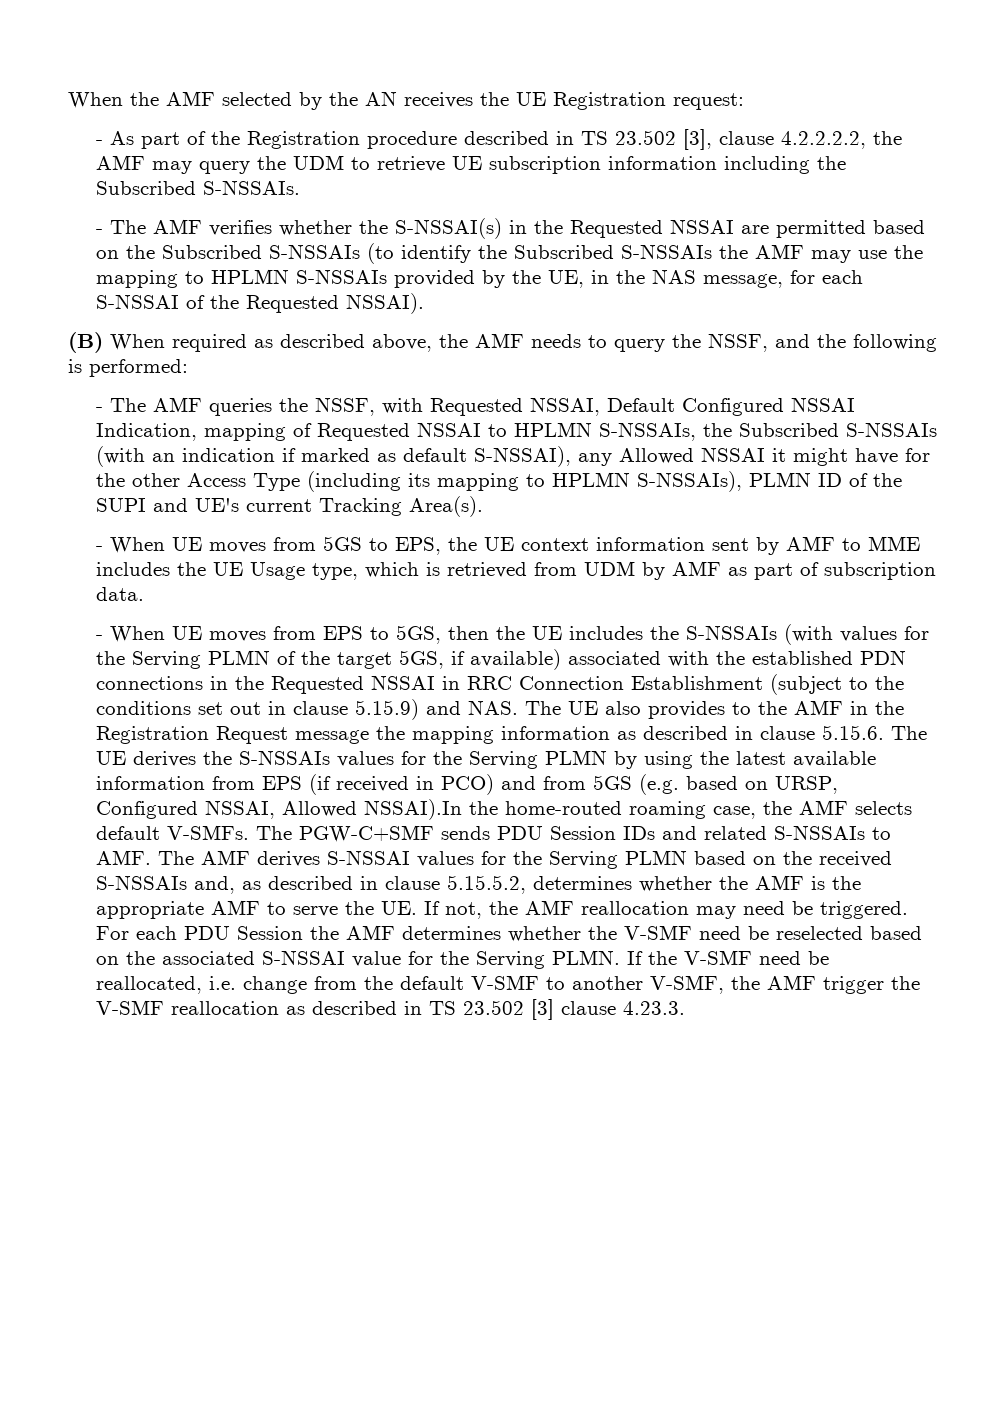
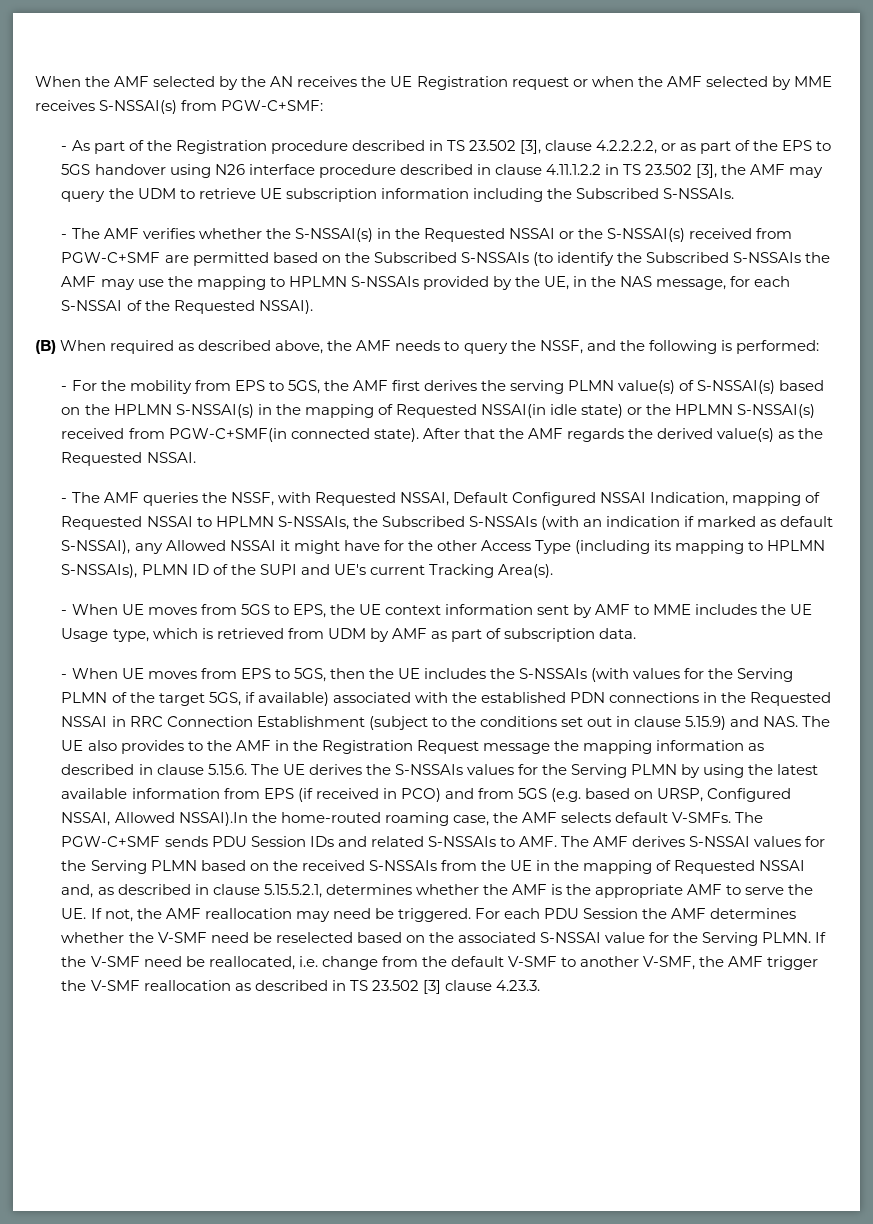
- When the AMF selected by the AN receives the UE Registration request:
+ When the AMF selected by the AN receives the UE Registration request or when the AMF selected by MME receives S-NSSAI(s) from PGW-C+SMF:
- - As part of the Registration procedure described in TS 23.502 [3], clause 4.2.2.2.2, the AMF may query the UDM to retrieve UE subscription information including the Subscribed S-NSSAIs.
+ - As part of the Registration procedure described in TS 23.502 [3], clause 4.2.2.2.2, or as part of the EPS to 5GS handover using N26 interface procedure described in clause 4.11.1.2.2 in TS 23.502 [3], the AMF may query the UDM to retrieve UE subscription information including the Subscribed S-NSSAIs.
- - The AMF verifies whether the S-NSSAI(s) in the Requested NSSAI are permitted based on the Subscribed S-NSSAIs (to identify the Subscribed S-NSSAIs the AMF may use the mapping to HPLMN S-NSSAIs provided by the UE, in the NAS message, for each S-NSSAI of the Requested NSSAI).
+ - The AMF verifies whether the S-NSSAI(s) in the Requested NSSAI or the S-NSSAI(s) received from PGW-C+SMF are permitted based on the Subscribed S-NSSAIs (to identify the Subscribed S-NSSAIs the AMF may use the mapping to HPLMN S-NSSAIs provided by the UE, in the NAS message, for each S-NSSAI of the Requested NSSAI).
+ - For the mobility from EPS to 5GS, the AMF first derives the serving PLMN value(s) of S-NSSAI(s) based on the HPLMN S-NSSAI(s) in the mapping of Requested NSSAI(in idle state) or the HPLMN S-NSSAI(s) received from PGW-C+SMF(in connected state). After that the AMF regards the derived value(s) as the Requested NSSAI.
- The PGW-C+SMF sends PDU Session IDs and related S-NSSAIs to AMF. The AMF derives S-NSSAI values for the Serving PLMN based on the received S-NSSAIs and, as described in clause 5.15.5.2, determines whether the AMF is the appropriate AMF to serve the UE. If not, the AMF reallocation may need be triggered.
+ The PGW-C+SMF sends PDU Session IDs and related S-NSSAIs to AMF. The AMF derives S-NSSAI values for the Serving PLMN based on the received S-NSSAIs from the UE in the mapping of Requested NSSAI and, as described in clause 5.15.5.2.1, determines whether the AMF is the appropriate AMF to serve the UE. If not, the AMF reallocation may need be triggered.

